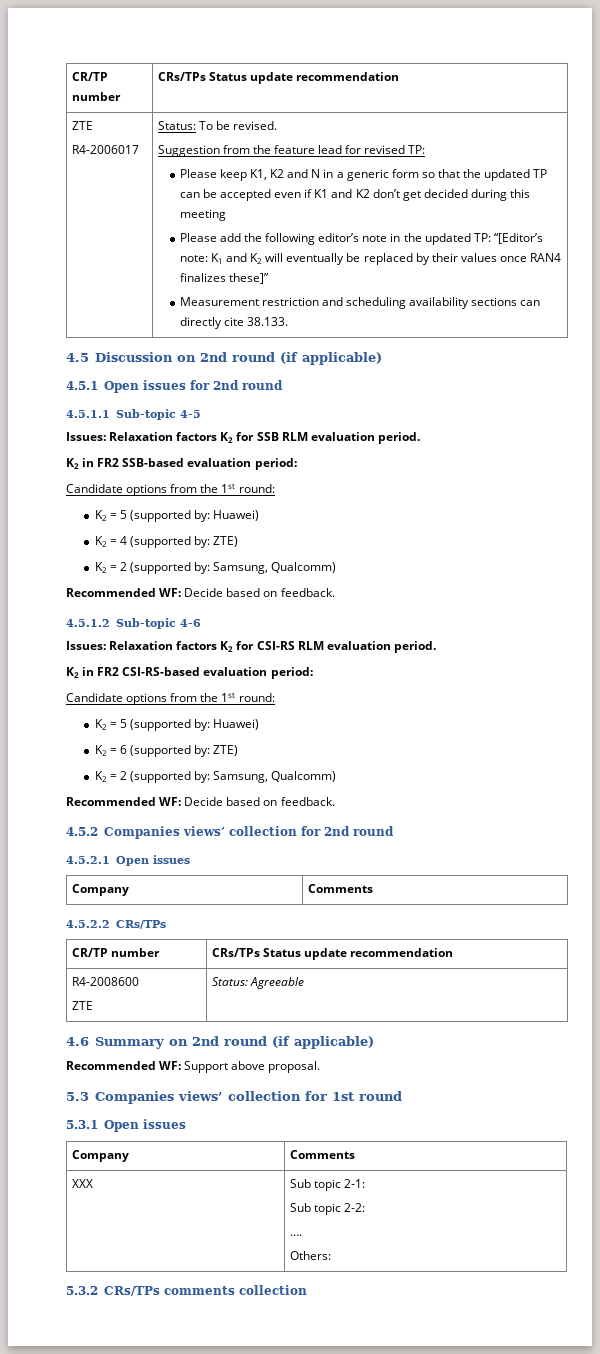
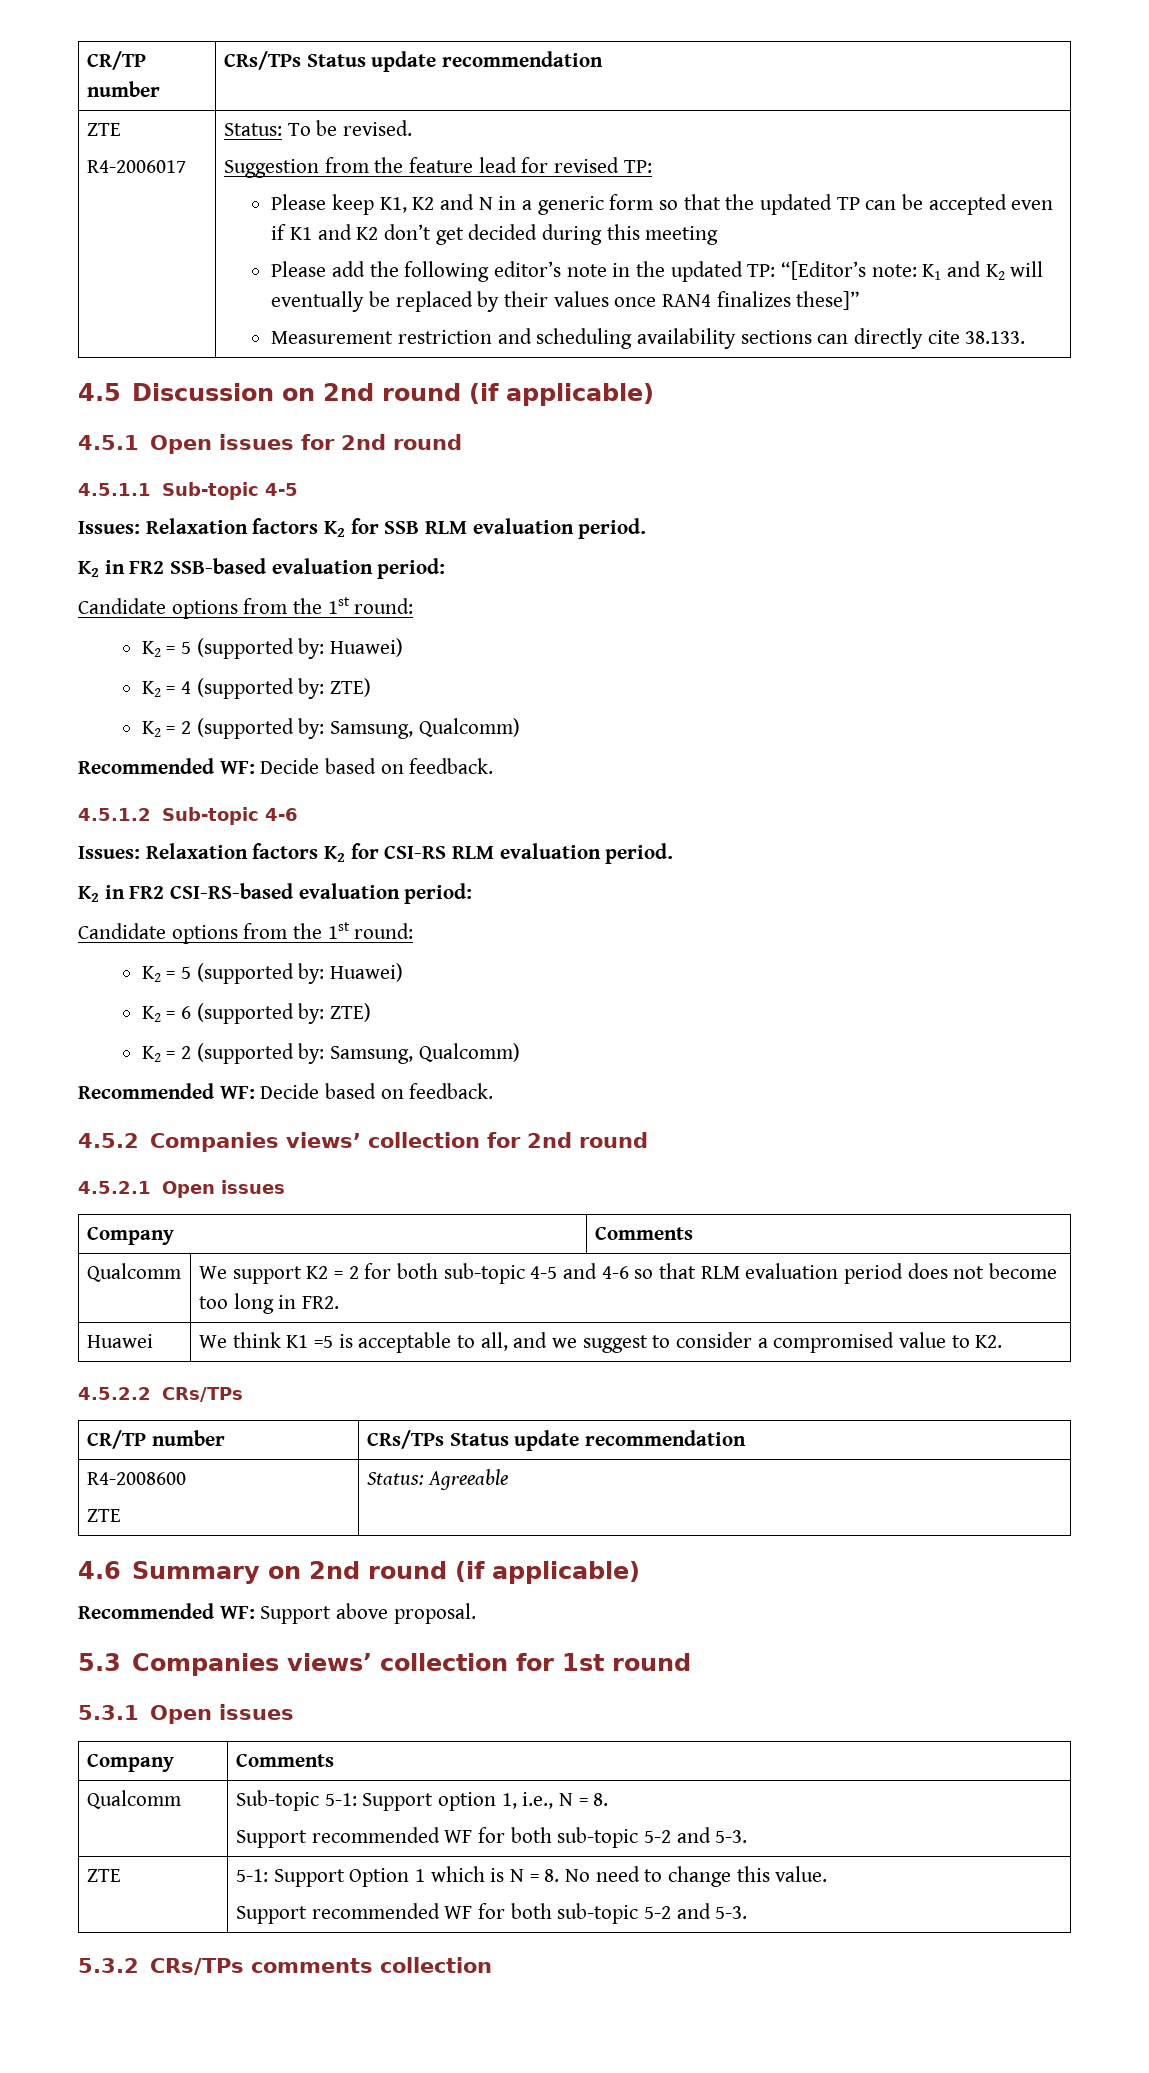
+ Qualcomm | We support K2 = 2 for both sub-topic 4-5 and 4-6 so that RLM evaluation period does not become too long in FR2.
+ Huawei | We think K1 =5 is acceptable to all, and we suggest to consider a compromised value to K2.
- XXX | Sub topic 2-1:
- Sub topic 2-2:
- ….
- Others:
+ Qualcomm | Sub-topic 5-1: Support option 1, i.e., N = 8.
+ Support recommended WF for both sub-topic 5-2 and 5-3.
+ ZTE | 5-1: Support Option 1 which is N = 8. No need to change this value.
+ Support recommended WF for both sub-topic 5-2 and 5-3.

